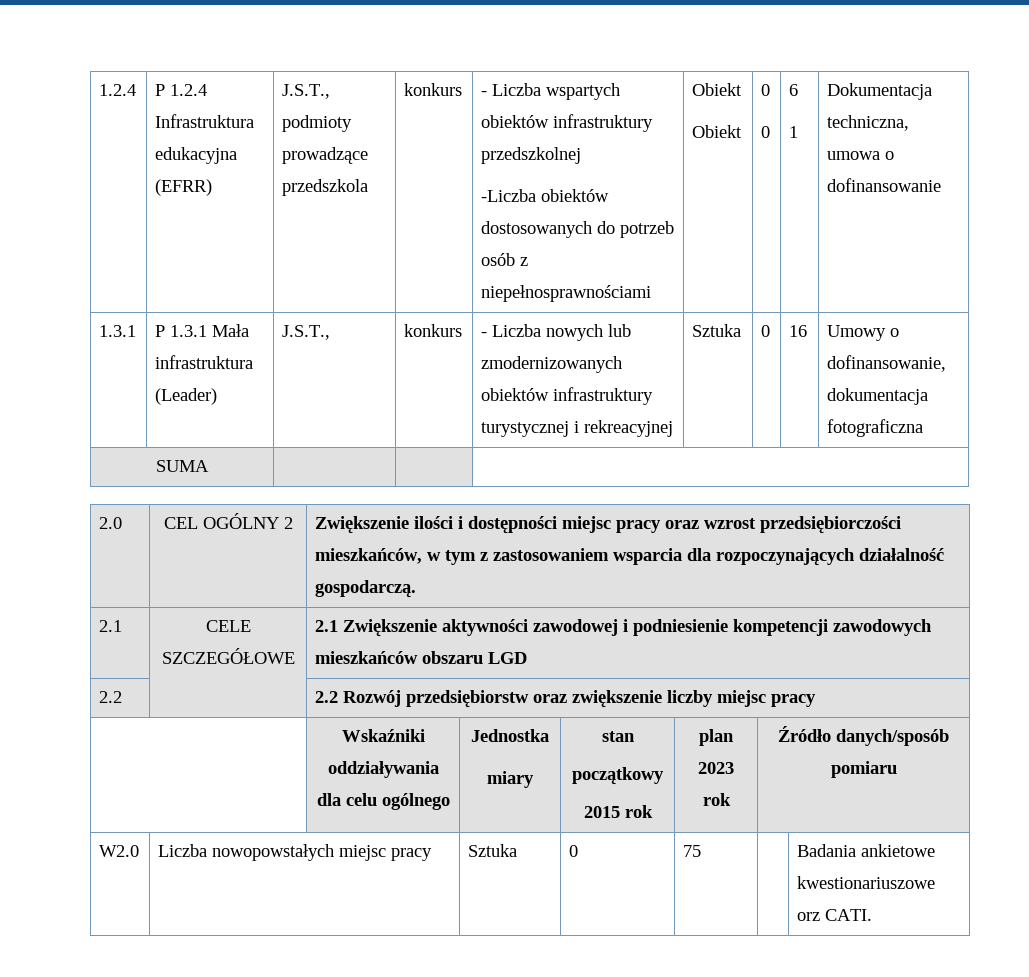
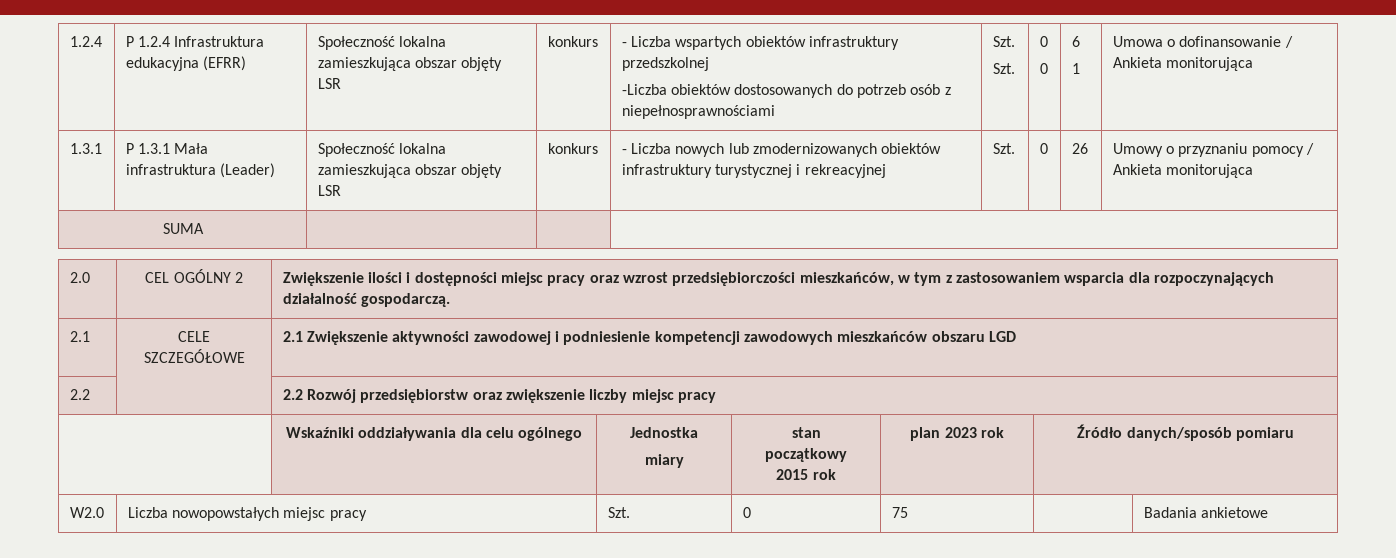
- 1.2.4 | P 1.2.4 Infrastruktura edukacyjna (EFRR) | J.S.T., podmioty prowadzące przedszkola | konkurs | - Liczba wspartych obiektów infrastruktury przedszkolnej
- -Liczba obiektów dostosowanych do potrzeb osób z niepełnosprawnościami | Obiekt
- Obiekt | 0
+ 1.2.4 | P 1.2.4 Infrastruktura edukacyjna (EFRR) | Społeczność lokalna zamieszkująca obszar objęty LSR | konkurs | - Liczba wspartych obiektów infrastruktury przedszkolnej
+ -Liczba obiektów dostosowanych do potrzeb osób z niepełnosprawnościami | Szt.
+ Szt. | 0
  0 | 6
- 1 | Dokumentacja techniczna, umowa o dofinansowanie
+ 1 | Umowa o dofinansowanie / Ankieta monitorująca
- 1.3.1 | P 1.3.1 Mała infrastruktura (Leader) | J.S.T., | konkurs | - Liczba nowych lub zmodernizowanych obiektów infrastruktury turystycznej i rekreacyjnej | Sztuka | 0 | 16 | Umowy o dofinansowanie, dokumentacja fotograficzna
+ 1.3.1 | P 1.3.1 Mała infrastruktura (Leader) | Społeczność lokalna zamieszkująca obszar objęty LSR | konkurs | - Liczba nowych lub zmodernizowanych obiektów infrastruktury turystycznej i rekreacyjnej | Szt. | 0 | 26 | Umowy o przyznaniu pomocy / Ankieta monitorująca
- W2.0 | Liczba nowopowstałych miejsc pracy | Sztuka | 0 | 75 | | Badania ankietowe kwestionariuszowe orz CATI.
+ W2.0 | Liczba nowopowstałych miejsc pracy | Szt. | 0 | 75 | | Badania ankietowe

